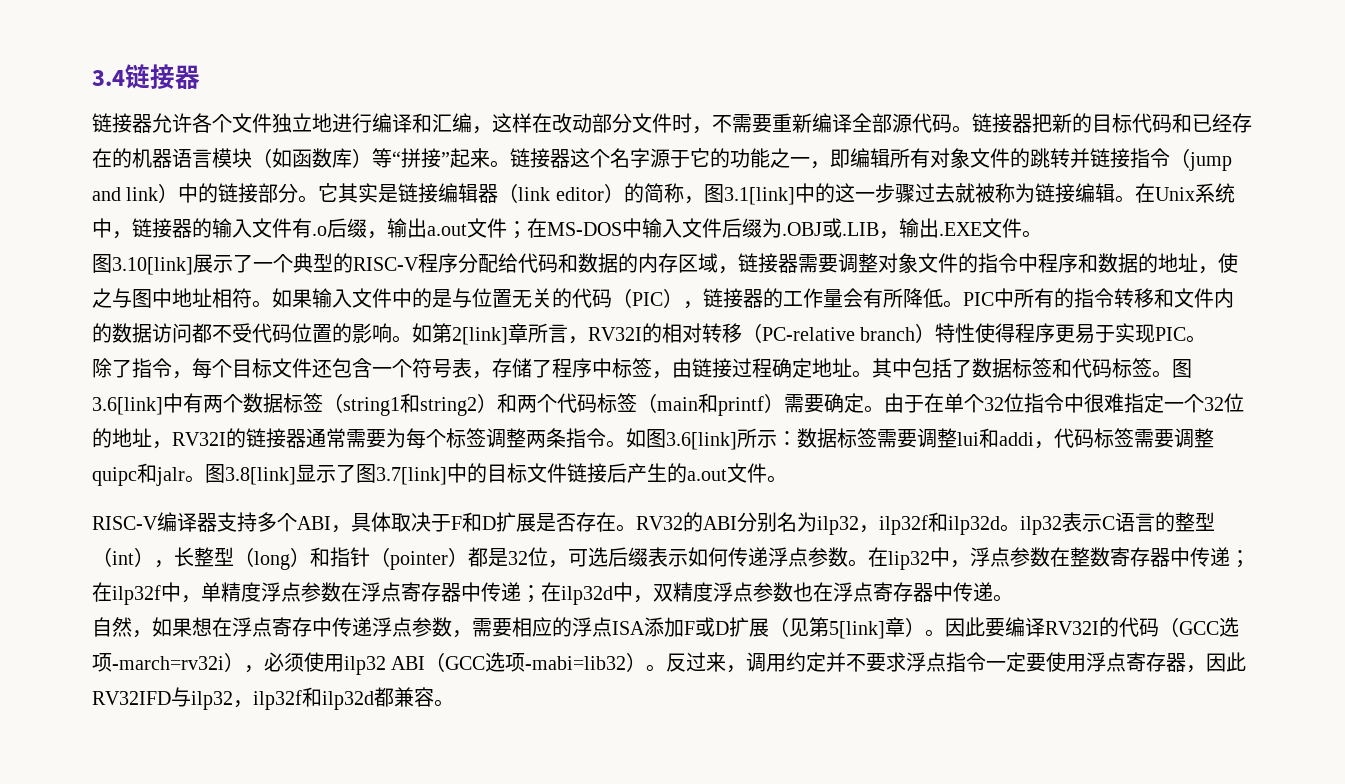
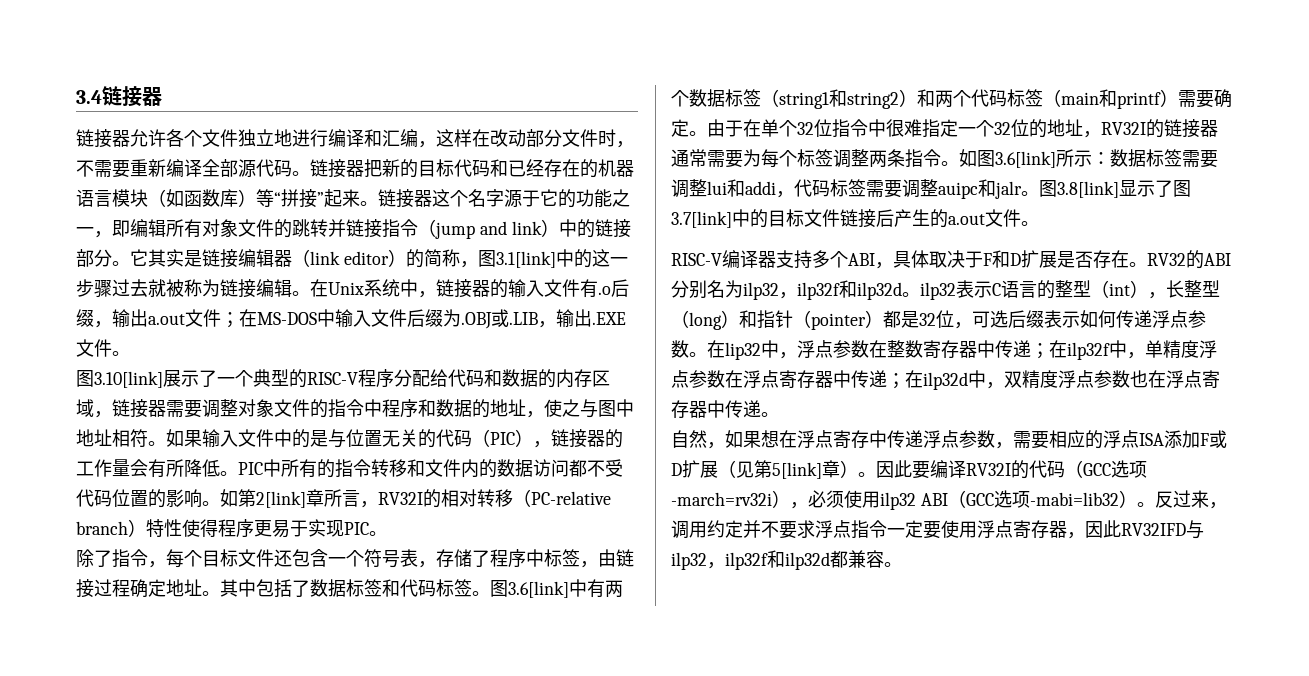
- 如图3.6[link]所示：数据标签需要调整lui和addi，代码标签需要调整quipc和jalr。
+ 如图3.6[link]所示：数据标签需要调整lui和addi，代码标签需要调整auipc和jalr。

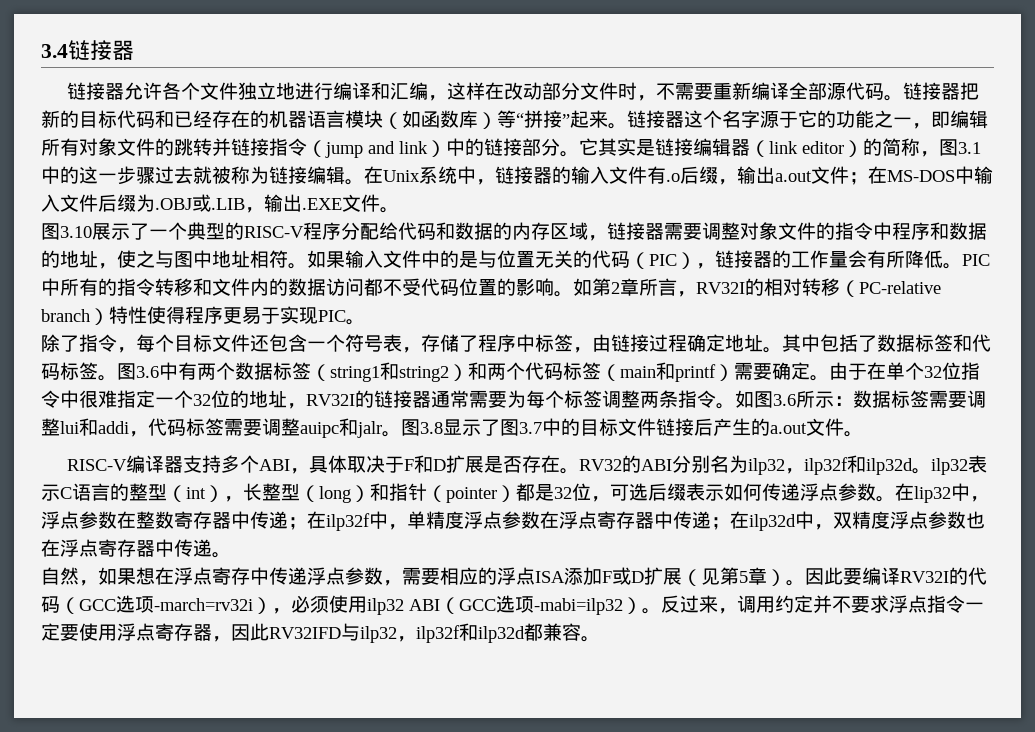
- 它其实是链接编辑器（link editor）的简称，图3.1[link]中的这一步骤过去就被称为链接编辑。
+ 它其实是链接编辑器（link editor）的简称，图3.1中的这一步骤过去就被称为链接编辑。
- 图3.10[link]展示了一个典型的RISC-V程序分配给代码和数据的内存区域，链接器需要调整对象文件的指令中程序和数据的地址，使之与图中地址相符。
+ 图3.10展示了一个典型的RISC-V程序分配给代码和数据的内存区域，链接器需要调整对象文件的指令中程序和数据的地址，使之与图中地址相符。
- 如第2[link]章所言，RV32I的相对转移（PC-relative branch）特性使得程序更易于实现PIC。
+ 如第2章所言，RV32I的相对转移（PC-relative branch）特性使得程序更易于实现PIC。
- 图3.6[link]中有两个数据标签（string1和string2）和两个代码标签（main和printf）需要确定。
+ 图3.6中有两个数据标签（string1和string2）和两个代码标签（main和printf）需要确定。
- 如图3.6[link]所示：数据标签需要调整lui和addi，代码标签需要调整auipc和jalr。
+ 如图3.6所示：数据标签需要调整lui和addi，代码标签需要调整auipc和jalr。
- 图3.8[link]显示了图3.7[link]中的目标文件链接后产生的a.out文件。
+ 图3.8显示了图3.7中的目标文件链接后产生的a.out文件。
- 自然，如果想在浮点寄存中传递浮点参数，需要相应的浮点ISA添加F或D扩展（见第5[link]章）。
+ 自然，如果想在浮点寄存中传递浮点参数，需要相应的浮点ISA添加F或D扩展（见第5章）。
- 因此要编译RV32I的代码（GCC选项-march=rv32i），必须使用ilp32 ABI（GCC选项-mabi=lib32）。
+ 因此要编译RV32I的代码（GCC选项-march=rv32i），必须使用ilp32 ABI（GCC选项-mabi=ilp32）。

